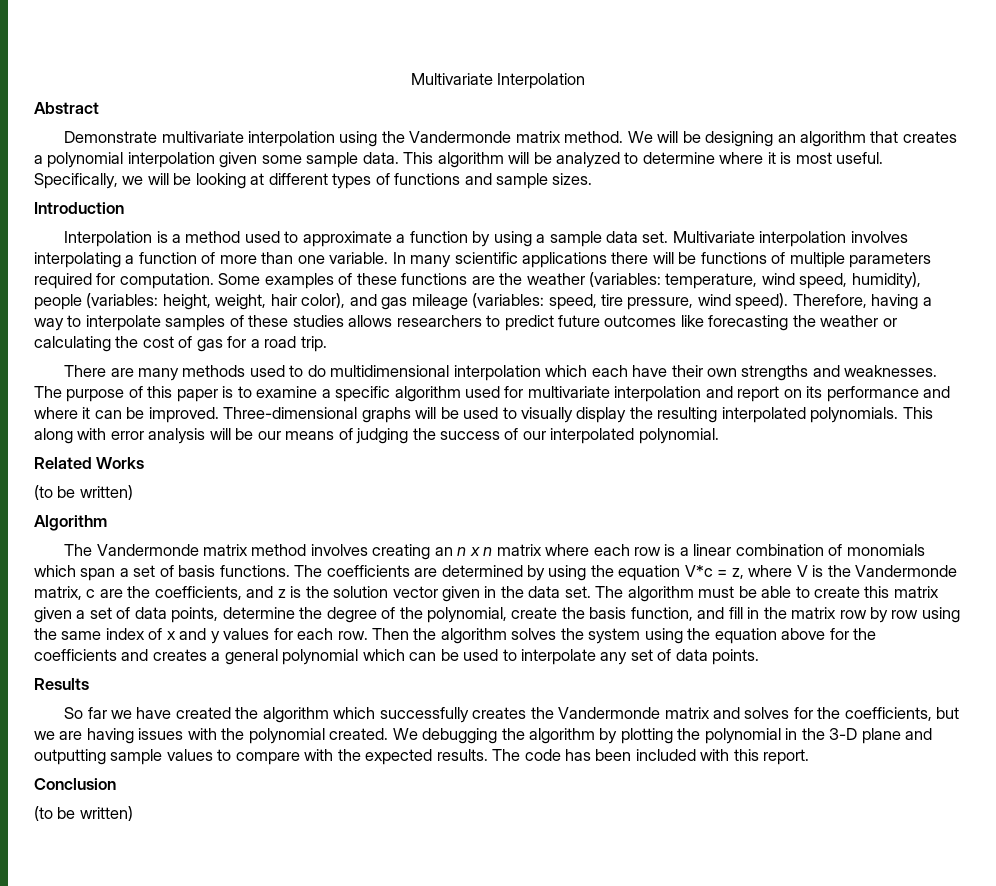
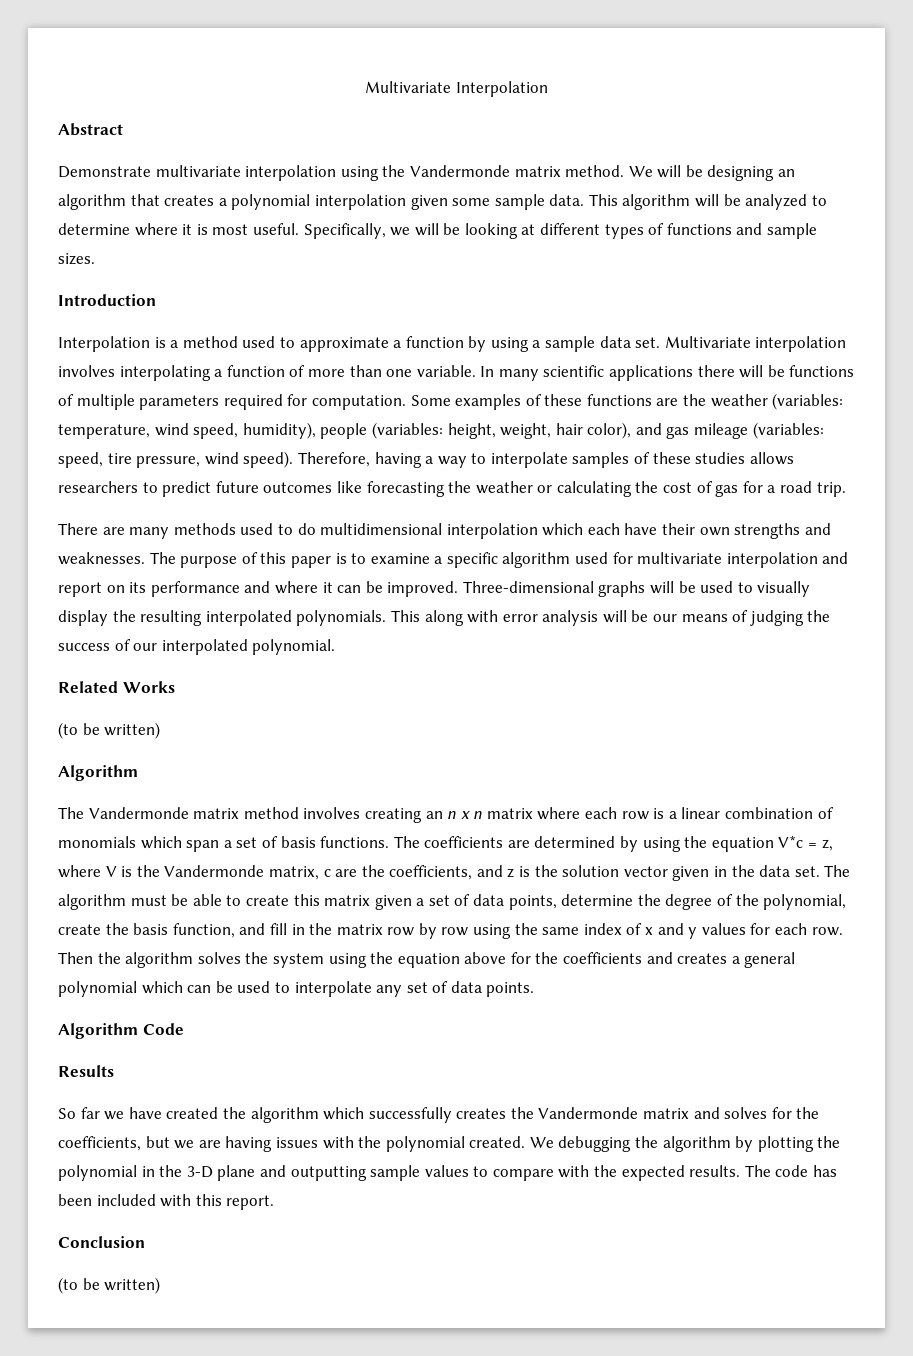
+ Algorithm Code

